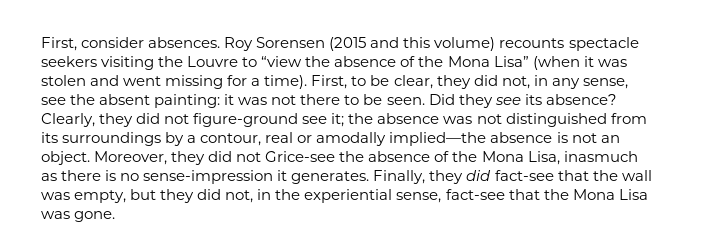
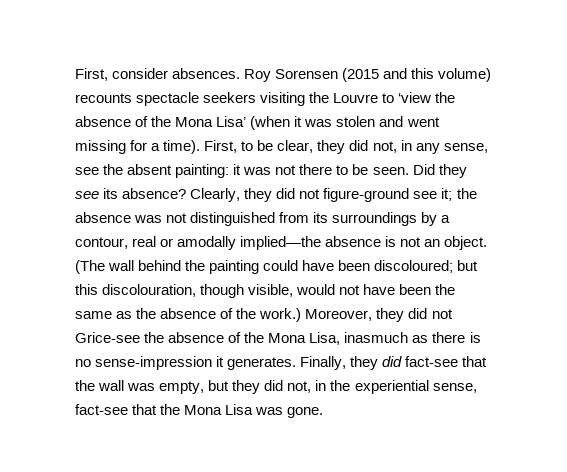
- Roy Sorensen (2015 and this volume) recounts spectacle seekers visiting the Louvre to “view the absence of the Mona Lisa” (when it was stolen and went missing for a time).
+ Roy Sorensen (2015 and this volume) recounts spectacle seekers visiting the Louvre to ‘view the absence of the Mona Lisa’ (when it was stolen and went missing for a time).
+ (The wall behind the painting could have been discoloured; but this discolouration, though visible, would not have been the same as the absence of the work.)

